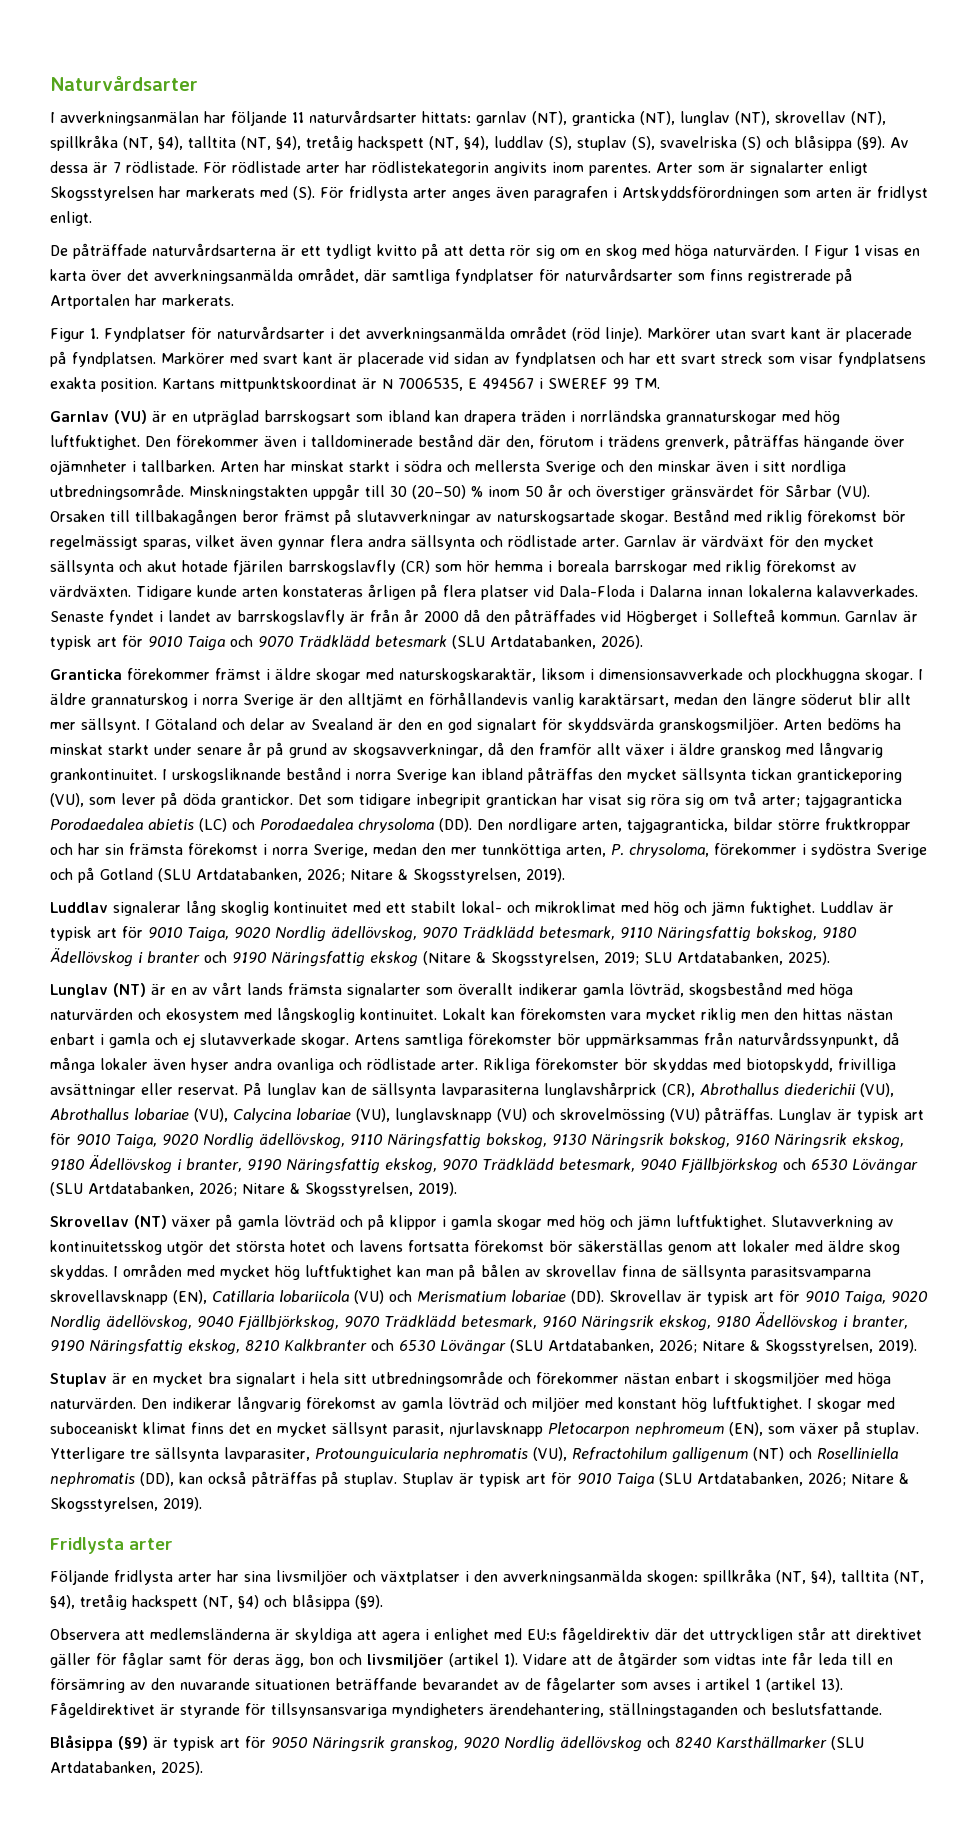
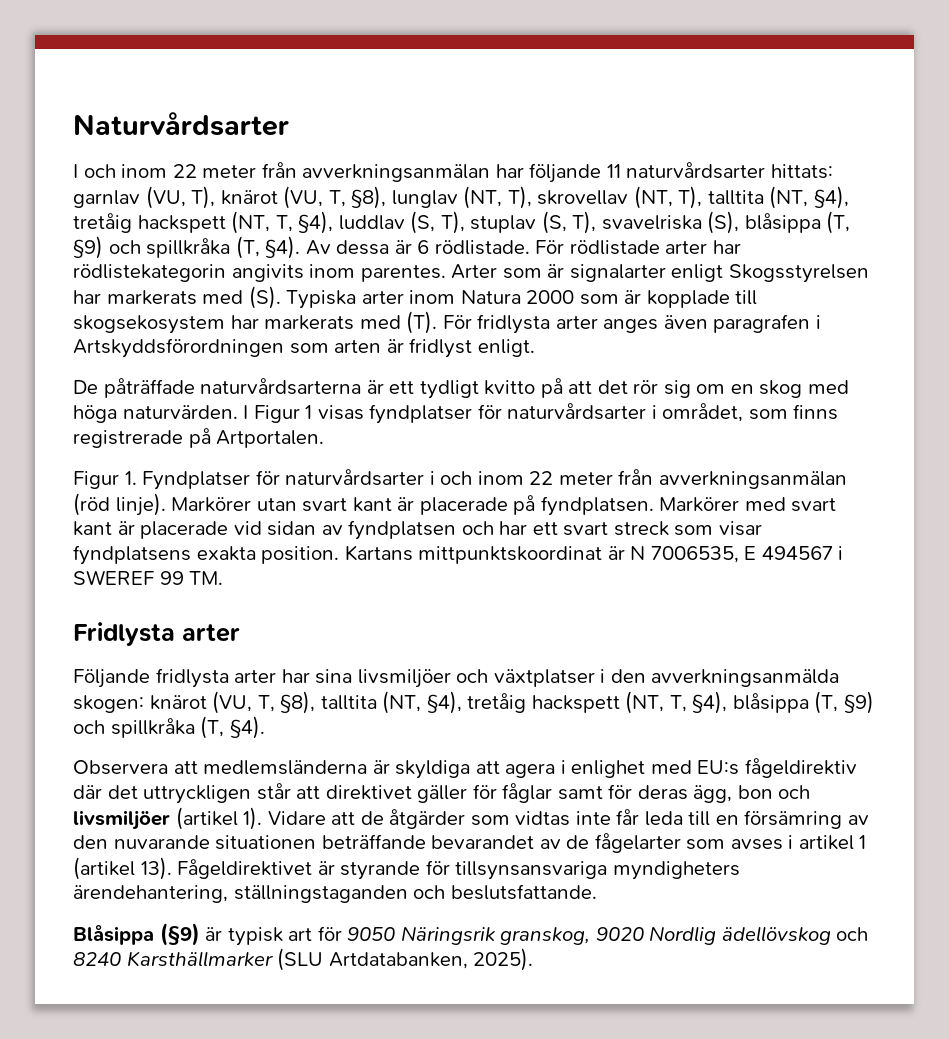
- I avverkningsanmälan har följande 11 naturvårdsarter hittats: garnlav (NT), granticka (NT), lunglav (NT), skrovellav (NT), spillkråka (NT, §4), talltita (NT, §4), tretåig hackspett (NT, §4), luddlav (S), stuplav (S), svavelriska (S) och blåsippa (§9).
+ I och inom 22 meter från avverkningsanmälan har följande 11 naturvårdsarter hittats: garnlav (VU, T), knärot (VU, T, §8), lunglav (NT, T), skrovellav (NT, T), talltita (NT, §4), tretåig hackspett (NT, T, §4), luddlav (S, T), stuplav (S, T), svavelriska (S), blåsippa (T, §9) och spillkråka (T, §4).
- Av dessa är 7 rödlistade.
+ Av dessa är 6 rödlistade.
- Arter som är signalarter enligt Skogsstyrelsen har markerats med (S). För fridlysta arter anges även paragrafen i Artskyddsförordningen som arten är fridlyst enligt.
+ Arter som är signalarter enligt Skogsstyrelsen har markerats med (S). Typiska arter inom Natura 2000 som är kopplade till skogsekosystem har markerats med (T). För fridlysta arter anges även paragrafen i Artskyddsförordningen som arten är fridlyst enligt.
- De påträffade naturvårdsarterna är ett tydligt kvitto på att detta rör sig om en skog med höga naturvärden.
+ De påträffade naturvårdsarterna är ett tydligt kvitto på att det rör sig om en skog med höga naturvärden.
- I Figur 1 visas en karta över det avverkningsanmälda området, där samtliga fyndplatser för naturvårdsarter som finns registrerade på Artportalen har markerats.
+ I Figur 1 visas fyndplatser för naturvårdsarter i området, som finns registrerade på Artportalen.
- Figur 1. Fyndplatser för naturvårdsarter i det avverkningsanmälda området (röd linje).
+ Figur 1. Fyndplatser för naturvårdsarter i och inom 22 meter från avverkningsanmälan (röd linje).
- Garnlav (VU) är en utpräglad barrskogsart som ibland kan drapera träden i norrländska grannaturskogar med hög luftfuktighet. Den förekommer även i talldominerade bestånd där den, förutom i trädens grenverk, påträffas hängande över ojämnheter i tallbarken. Arten har minskat starkt i södra och mellersta Sverige och den minskar även i sitt nordliga utbredningsområde. Minskningstakten uppgår till 30 (20–50) % inom 50 år och överstiger gränsvärdet för Sårbar (VU). Orsaken till tillbakagången beror främst på slutavverkningar av naturskogsartade skogar. Bestånd med riklig förekomst bör regelmässigt sparas, vilket även gynnar flera andra sällsynta och rödlistade arter. Garnlav är värdväxt för den mycket sällsynta och akut hotade fjärilen barrskogslavfly (CR) som hör hemma i boreala barrskogar med riklig förekomst av värdväxten. Tidigare kunde arten konstateras årligen på flera platser vid Dala-Floda i Dalarna innan lokalerna kalavverkades. Senaste fyndet i landet av barrskogslavfly är från år 2000 då den påträffades vid Högberget i Sollefteå kommun. Garnlav är typisk art för 9010 Taiga och 9070 Trädklädd betesmark (SLU Artdatabanken, 2026).
- Granticka förekommer främst i äldre skogar med naturskogskaraktär, liksom i dimensionsavverkade och plockhuggna skogar. I äldre grannaturskog i norra Sverige är den alltjämt en förhållandevis vanlig karaktärsart, medan den längre söderut blir allt mer sällsynt. I Götaland och delar av Svealand är den en god signalart för skyddsvärda granskogsmiljöer. Arten bedöms ha minskat starkt under senare år på grund av skogsavverkningar, då den framför allt växer i äldre granskog med långvarig grankontinuitet. I urskogsliknande bestånd i norra Sverige kan ibland påträffas den mycket sällsynta tickan grantickeporing (VU), som lever på döda grantickor. Det som tidigare inbegripit grantickan har visat sig röra sig om två arter; tajgagranticka Porodaedalea abietis (LC) och Porodaedalea chrysoloma (DD). Den nordligare arten, tajgagranticka, bildar större fruktkroppar och har sin främsta förekomst i norra Sverige, medan den mer tunnköttiga arten, P. chrysoloma, förekommer i sydöstra Sverige och på Gotland (SLU Artdatabanken, 2026; Nitare & Skogsstyrelsen, 2019).
- Luddlav signalerar lång skoglig kontinuitet med ett stabilt lokal- och mikroklimat med hög och jämn fuktighet. Luddlav är typisk art för 9010 Taiga, 9020 Nordlig ädellövskog, 9070 Trädklädd betesmark, 9110 Näringsfattig bokskog, 9180 Ädellövskog i branter och 9190 Näringsfattig ekskog (Nitare & Skogsstyrelsen, 2019; SLU Artdatabanken, 2025).
- Lunglav (NT) är en av vårt lands främsta signalarter som överallt indikerar gamla lövträd, skogsbestånd med höga naturvärden och ekosystem med långskoglig kontinuitet. Lokalt kan förekomsten vara mycket riklig men den hittas nästan enbart i gamla och ej slutavverkade skogar. Artens samtliga förekomster bör uppmärksammas från naturvårdssynpunkt, då många lokaler även hyser andra ovanliga och rödlistade arter. Rikliga förekomster bör skyddas med biotopskydd, frivilliga avsättningar eller reservat. På lunglav kan de sällsynta lavparasiterna lunglavshårprick (CR), Abrothallus diederichii (VU), Abrothallus lobariae (VU), Calycina lobariae (VU), lunglavsknapp (VU) och skrovelmössing (VU) påträffas. Lunglav är typisk art för 9010 Taiga, 9020 Nordlig ädellövskog, 9110 Näringsfattig bokskog, 9130 Näringsrik bokskog, 9160 Näringsrik ekskog, 9180 Ädellövskog i branter, 9190 Näringsfattig ekskog, 9070 Trädklädd betesmark, 9040 Fjällbjörkskog och 6530 Lövängar (SLU Artdatabanken, 2026; Nitare & Skogsstyrelsen, 2019).
- Skrovellav (NT) växer på gamla lövträd och på klippor i gamla skogar med hög och jämn luftfuktighet. Slutavverkning av kontinuitetsskog utgör det största hotet och lavens fortsatta förekomst bör säkerställas genom att lokaler med äldre skog skyddas. I områden med mycket hög luftfuktighet kan man på bålen av skrovellav finna de sällsynta parasitsvamparna skrovellavsknapp (EN), Catillaria lobariicola (VU) och Merismatium lobariae (DD). Skrovellav är typisk art för 9010 Taiga, 9020 Nordlig ädellövskog, 9040 Fjällbjörkskog, 9070 Trädklädd betesmark, 9160 Näringsrik ekskog, 9180 Ädellövskog i branter, 9190 Näringsfattig ekskog, 8210 Kalkbranter och 6530 Lövängar (SLU Artdatabanken, 2026; Nitare & Skogsstyrelsen, 2019).
- Stuplav är en mycket bra signalart i hela sitt utbredningsområde och förekommer nästan enbart i skogsmiljöer med höga naturvärden. Den indikerar långvarig förekomst av gamla lövträd och miljöer med konstant hög luftfuktighet. I skogar med suboceaniskt klimat finns det en mycket sällsynt parasit, njurlavsknapp Pletocarpon nephromeum (EN), som växer på stuplav. Ytterligare tre sällsynta lavparasiter, Protounguicularia nephromatis (VU), Refractohilum galligenum (NT) och Roselliniella nephromatis (DD), kan också påträffas på stuplav. Stuplav är typisk art för 9010 Taiga (SLU Artdatabanken, 2026; Nitare & Skogsstyrelsen, 2019).
- Följande fridlysta arter har sina livsmiljöer och växtplatser i den avverkningsanmälda skogen: spillkråka (NT, §4), talltita (NT, §4), tretåig hackspett (NT, §4) och blåsippa (§9).
+ Följande fridlysta arter har sina livsmiljöer och växtplatser i den avverkningsanmälda skogen: knärot (VU, T, §8), talltita (NT, §4), tretåig hackspett (NT, T, §4), blåsippa (T, §9) och spillkråka (T, §4).

